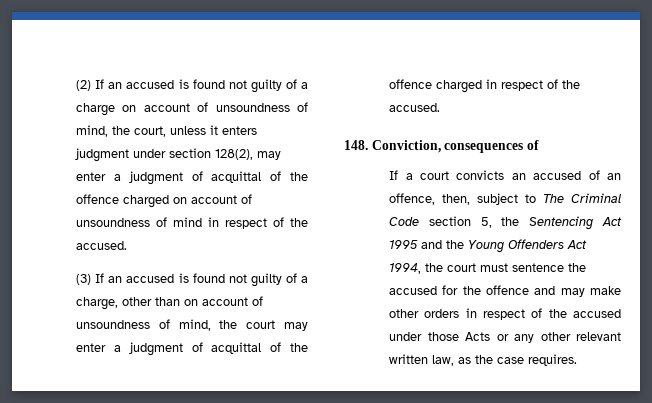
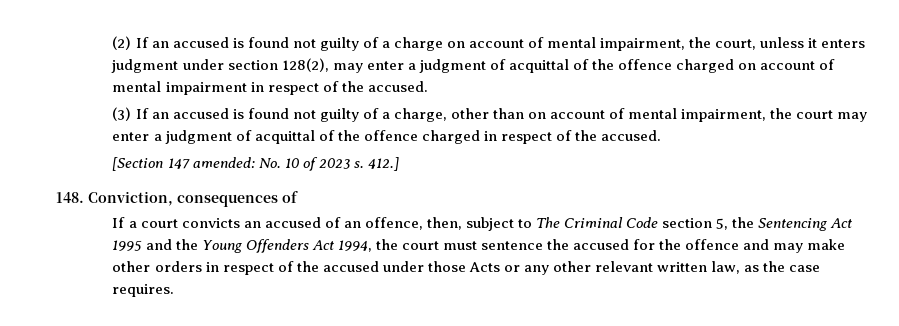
- (2) If an accused is found not guilty of a charge on account of unsoundness of mind, the court, unless it enters judgment under section 128(2), may enter a judgment of acquittal of the offence charged on account of unsoundness of mind in respect of the accused.
+ (2) If an accused is found not guilty of a charge on account of mental impairment, the court, unless it enters judgment under section 128(2), may enter a judgment of acquittal of the offence charged on account of mental impairment in respect of the accused.
- (3) If an accused is found not guilty of a charge, other than on account of unsoundness of mind, the court may enter a judgment of acquittal of the offence charged in respect of the accused.
+ (3) If an accused is found not guilty of a charge, other than on account of mental impairment, the court may enter a judgment of acquittal of the offence charged in respect of the accused.
+ [Section 147 amended: No. 10 of 2023 s. 412.]

